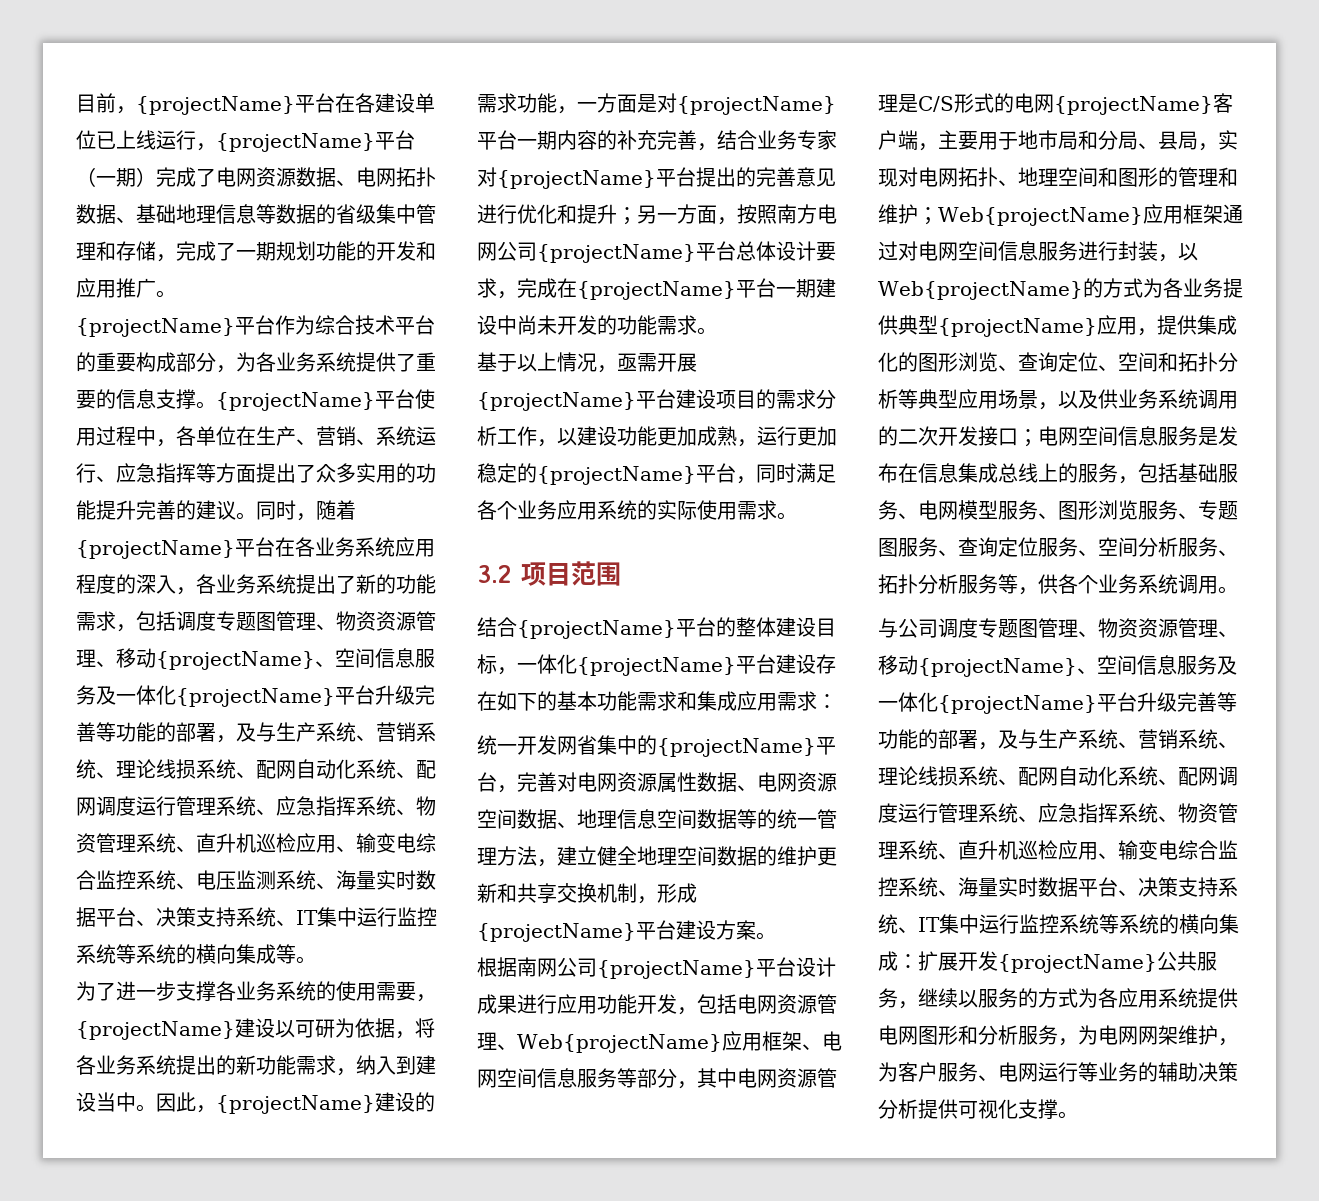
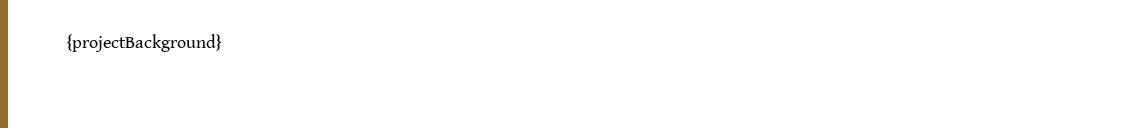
- 目前，{projectName}平台在各建设单位已上线运行，{projectName}平台（一期）完成了电网资源数据、电网拓扑数据、基础地理信息等数据的省级集中管理和存储，完成了一期规划功能的开发和应用推广。
- {projectName}平台作为综合技术平台的重要构成部分，为各业务系统提供了重要的信息支撑。{projectName}平台使用过程中，各单位在生产、营销、系统运行、应急指挥等方面提出了众多实用的功能提升完善的建议。同时，随着{projectName}平台在各业务系统应用程度的深入，各业务系统提出了新的功能需求，包括调度专题图管理、物资资源管理、移动{projectName}、空间信息服务及一体化{projectName}平台升级完善等功能的部署，及与生产系统、营销系统、理论线损系统、配网自动化系统、配网调度运行管理系统、应急指挥系统、物资管理系统、直升机巡检应用、输变电综合监控系统、电压监测系统、海量实时数据平台、决策支持系统、IT集中运行监控系统等系统的横向集成等。
- 为了进一步支撑各业务系统的使用需要，{projectName}建设以可研为依据，将各业务系统提出的新功能需求，纳入到建设当中。因此，{projectName}建设的需求功能，一方面是对{projectName}平台一期内容的补充完善，结合业务专家对{projectName}平台提出的完善意见进行优化和提升；另一方面，按照南方电网公司{projectName}平台总体设计要求，完成在{projectName}平台一期建设中尚未开发的功能需求。
- 基于以上情况，亟需开展{projectName}平台建设项目的需求分析工作，以建设功能更加成熟，运行更加稳定的{projectName}平台，同时满足各个业务应用系统的实际使用需求。
- 3.2项目范围
- 结合{projectName}平台的整体建设目标，一体化{projectName}平台建设存在如下的基本功能需求和集成应用需求：
- 统一开发网省集中的{projectName}平台，完善对电网资源属性数据、电网资源空间数据、地理信息空间数据等的统一管理方法，建立健全地理空间数据的维护更新和共享交换机制，形成{projectName}平台建设方案。
- 根据南网公司{projectName}平台设计成果进行应用功能开发，包括电网资源管理、Web{projectName}应用框架、电网空间信息服务等部分，其中电网资源管理是C/S形式的电网{projectName}客户端，主要用于地市局和分局、县局，实现对电网拓扑、地理空间和图形的管理和维护；Web{projectName}应用框架通过对电网空间信息服务进行封装，以Web{projectName}的方式为各业务提供典型{projectName}应用，提供集成化的图形浏览、查询定位、空间和拓扑分析等典型应用场景，以及供业务系统调用的二次开发接口；电网空间信息服务是发布在信息集成总线上的服务，包括基础服务、电网模型服务、图形浏览服务、专题图服务、查询定位服务、空间分析服务、拓扑分析服务等，供各个业务系统调用。
- 与公司调度专题图管理、物资资源管理、移动{projectName}、空间信息服务及一体化{projectName}平台升级完善等功能的部署，及与生产系统、营销系统、理论线损系统、配网自动化系统、配网调度运行管理系统、应急指挥系统、物资管理系统、直升机巡检应用、输变电综合监控系统、海量实时数据平台、决策支持系统、IT集中运行监控系统等系统的横向集成：扩展开发{projectName}公共服务，继续以服务的方式为各应用系统提供电网图形和分析服务，为电网网架维护，为客户服务、电网运行等业务的辅助决策分析提供可视化支撑。
+ {projectBackground}

